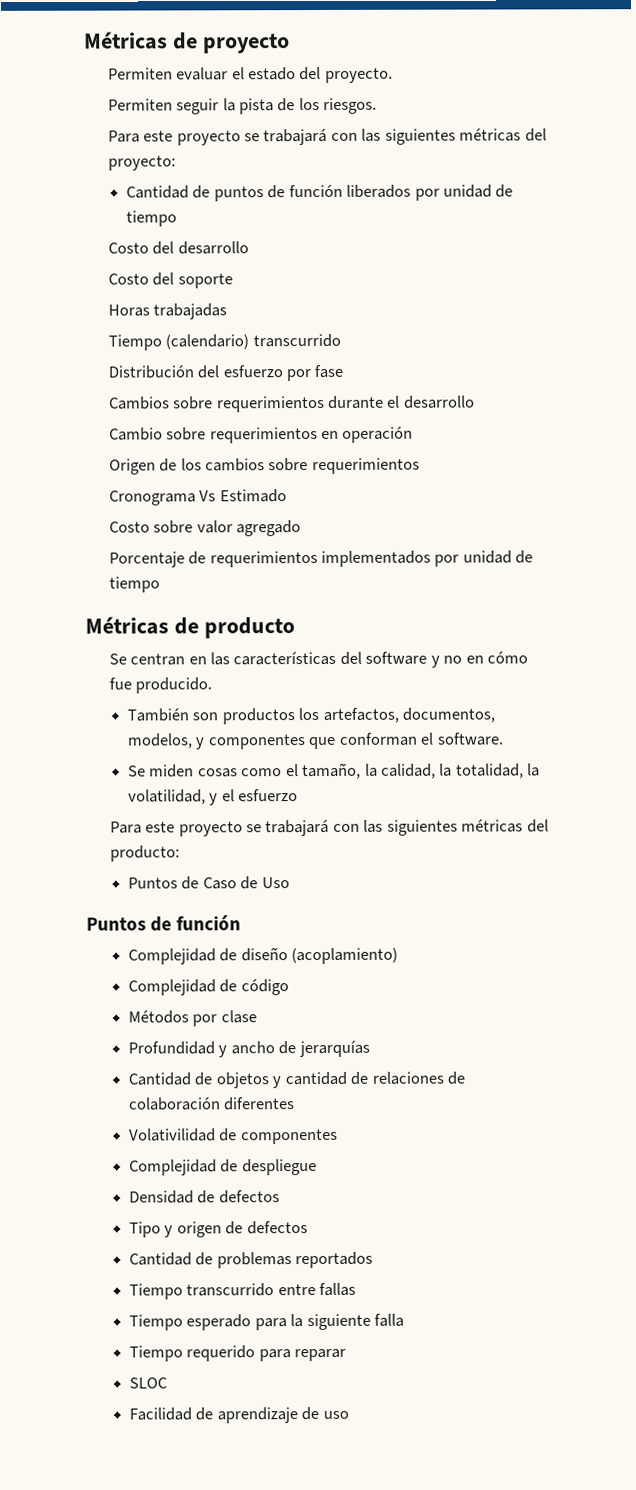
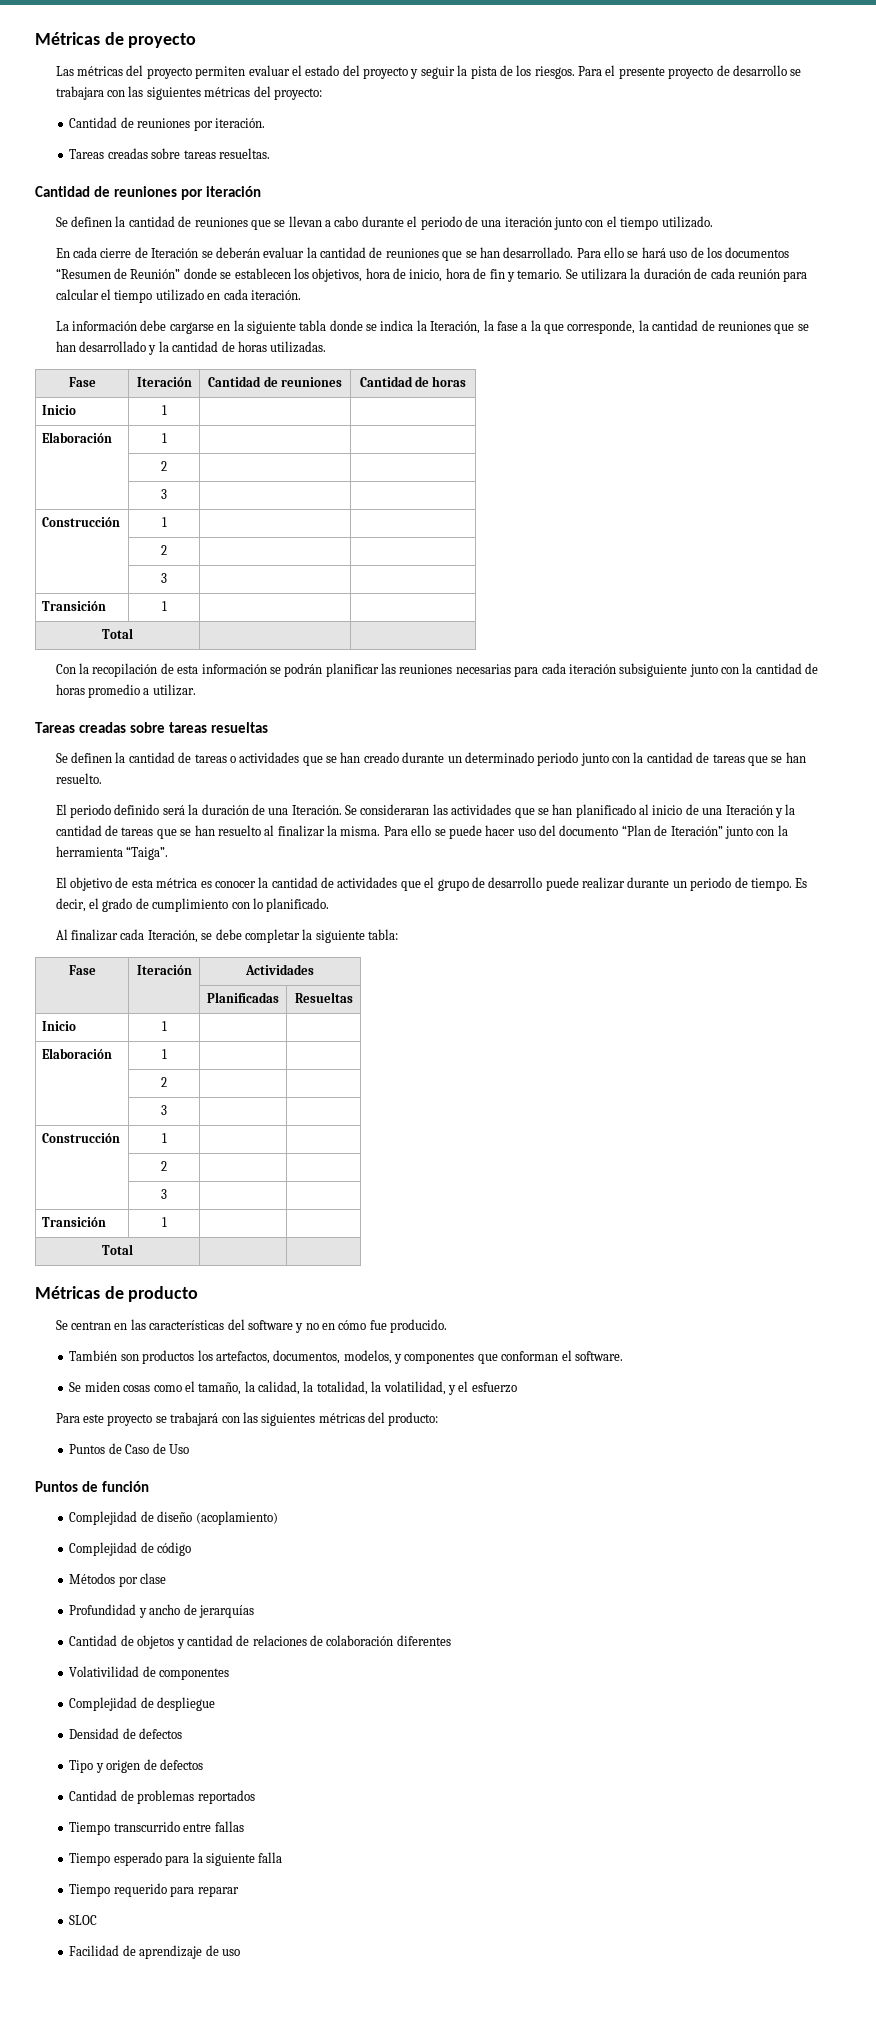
- Permiten evaluar el estado del proyecto.
- Permiten seguir la pista de los riesgos.
- Para este proyecto se trabajará con las siguientes métricas del proyecto:
+ Las métricas del proyecto permiten evaluar el estado del proyecto y seguir la pista de los riesgos. Para el presente proyecto de desarrollo se trabajara con las siguientes métricas del proyecto:
- Cantidad de puntos de función liberados por unidad de tiempo
- Costo del desarrollo
- Costo del soporte
- Horas trabajadas
- Tiempo (calendario) transcurrido
- Distribución del esfuerzo por fase
- Cambios sobre requerimientos durante el desarrollo
- Cambio sobre requerimientos en operación
- Origen de los cambios sobre requerimientos
- Cronograma Vs Estimado
- Costo sobre valor agregado
- Porcentaje de requerimientos implementados por unidad de tiempo
+ Cantidad de reuniones por iteración.
+ Tareas creadas sobre tareas resueltas.
+ Cantidad de reuniones por iteración
+ Se definen la cantidad de reuniones que se llevan a cabo durante el periodo de una iteración junto con el tiempo utilizado.
+ En cada cierre de Iteración se deberán evaluar la cantidad de reuniones que se han desarrollado. Para ello se hará uso de los documentos “Resumen de Reunión” donde se establecen los objetivos, hora de inicio, hora de fin y temario. Se utilizara la duración de cada reunión para calcular el tiempo utilizado en cada iteración.
+ La información debe cargarse en la siguiente tabla donde se indica la Iteración, la fase a la que corresponde, la cantidad de reuniones que se han desarrollado y la cantidad de horas utilizadas.
+ Fase | Iteración | Cantidad de reuniones | Cantidad de horas
+ Inicio | 1 | |
+ Elaboración | 1 | |
+ | 2 | |
+ | 3 | |
+ Construcción | 1 | |
+ | 2 | |
+ | 3 | |
+ Transición | 1 | |
+ Total | |
+ Con la recopilación de esta información se podrán planificar las reuniones necesarias para cada iteración subsiguiente junto con la cantidad de horas promedio a utilizar.
+ Tareas creadas sobre tareas resueltas
+ Se definen la cantidad de tareas o actividades que se han creado durante un determinado periodo junto con la cantidad de tareas que se han resuelto.
+ El periodo definido será la duración de una Iteración. Se consideraran las actividades que se han planificado al inicio de una Iteración y la cantidad de tareas que se han resuelto al finalizar la misma. Para ello se puede hacer uso del documento “Plan de Iteración” junto con la herramienta “Taiga”.
+ El objetivo de esta métrica es conocer la cantidad de actividades que el grupo de desarrollo puede realizar durante un periodo de tiempo. Es decir, el grado de cumplimiento con lo planificado.
+ Al finalizar cada Iteración, se debe completar la siguiente tabla:
+ Fase | Iteración | Actividades
+ | | Planificadas | Resueltas
+ Inicio | 1 | |
+ Elaboración | 1 | |
+ | 2 | |
+ | 3 | |
+ Construcción | 1 | |
+ | 2 | |
+ | 3 | |
+ Transición | 1 | |
+ Total | |

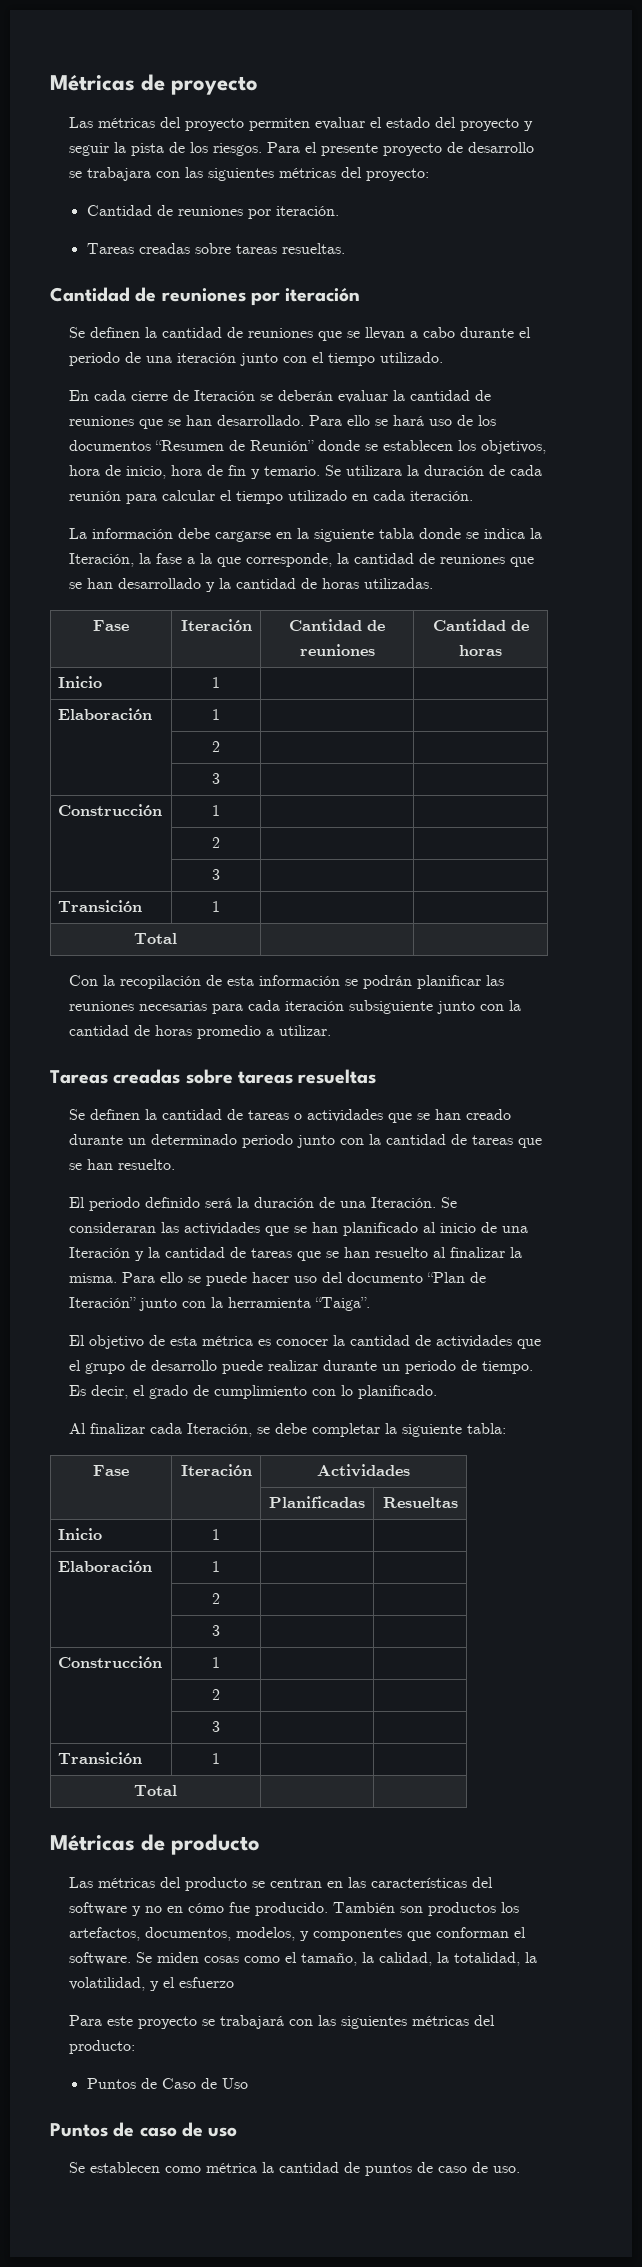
- Se centran en las características del software y no en cómo fue producido.
- También son productos los artefactos, documentos, modelos, y componentes que conforman el software.
- Se miden cosas como el tamaño, la calidad, la totalidad, la volatilidad, y el esfuerzo
+ Las métricas del producto se centran en las características del software y no en cómo fue producido. También son productos los artefactos, documentos, modelos, y componentes que conforman el software. Se miden cosas como el tamaño, la calidad, la totalidad, la volatilidad, y el esfuerzo
- Puntos de función
- Complejidad de diseño (acoplamiento)
- Complejidad de código
- Métodos por clase
- Profundidad y ancho de jerarquías
- Cantidad de objetos y cantidad de relaciones de colaboración diferentes
- Volativilidad de componentes
- Complejidad de despliegue
- Densidad de defectos
- Tipo y origen de defectos
- Cantidad de problemas reportados
- Tiempo transcurrido entre fallas
- Tiempo esperado para la siguiente falla
- Tiempo requerido para reparar
- SLOC
- Facilidad de aprendizaje de uso
+ Puntos de caso de uso
+ Se establecen como métrica la cantidad de puntos de caso de uso.

